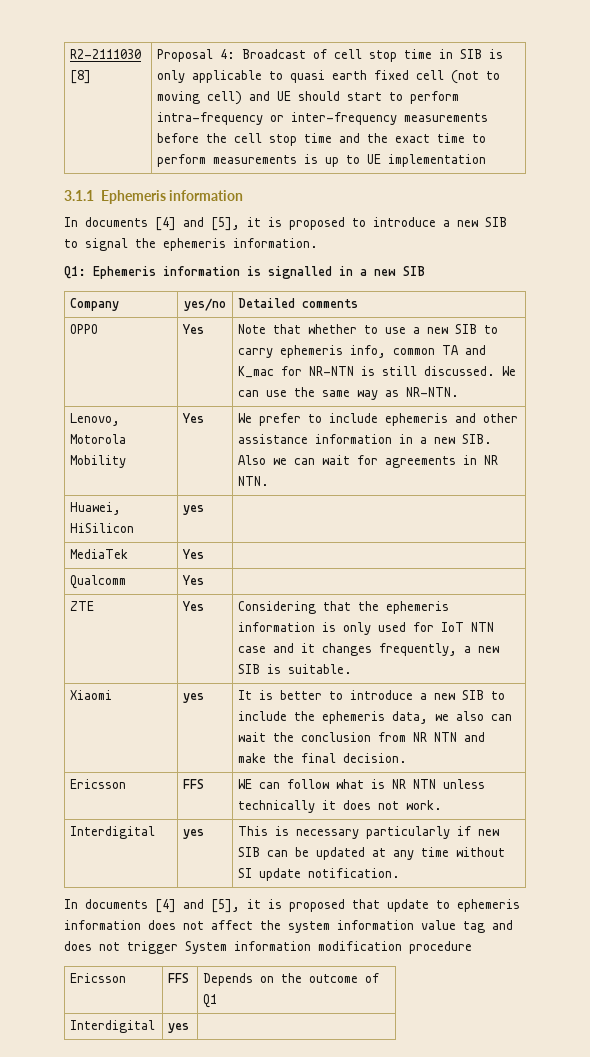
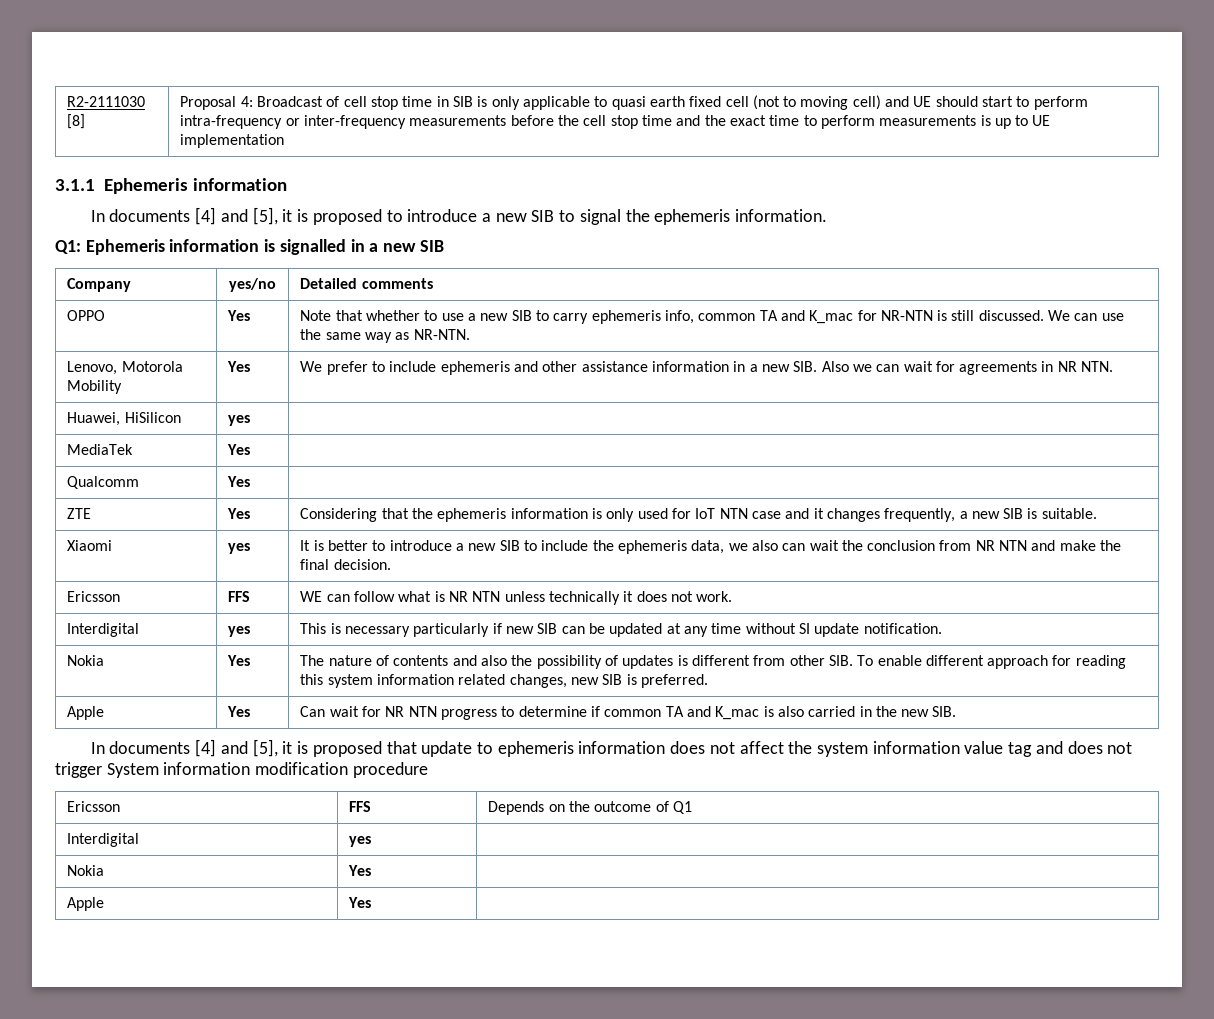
+ Nokia | Yes | The nature of contents and also the possibility of updates is different from other SIB. To enable different approach for reading this system information related changes, new SIB is preferred.
+ Apple | Yes | Can wait for NR NTN progress to determine if common TA and K_mac is also carried in the new SIB.
  Ericsson | FFS | Depends on the outcome of Q1
  Interdigital | yes |
+ Nokia | Yes |
+ Apple | Yes |

